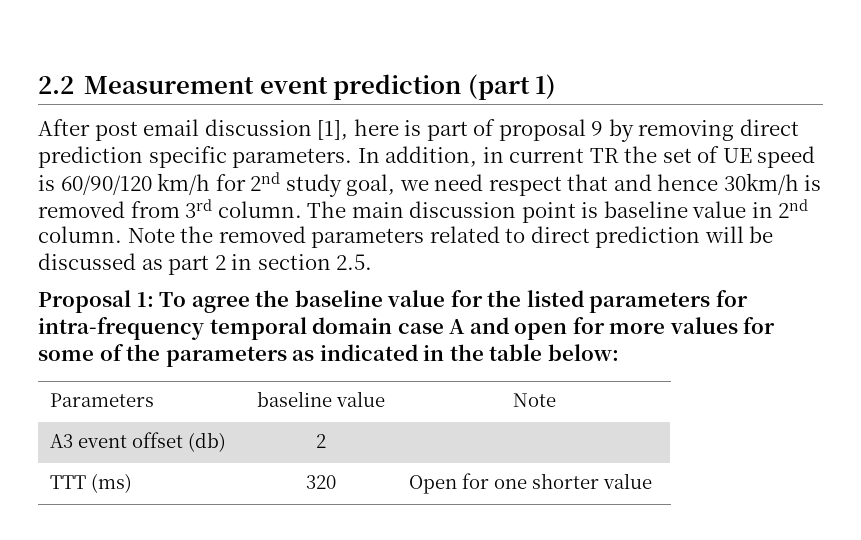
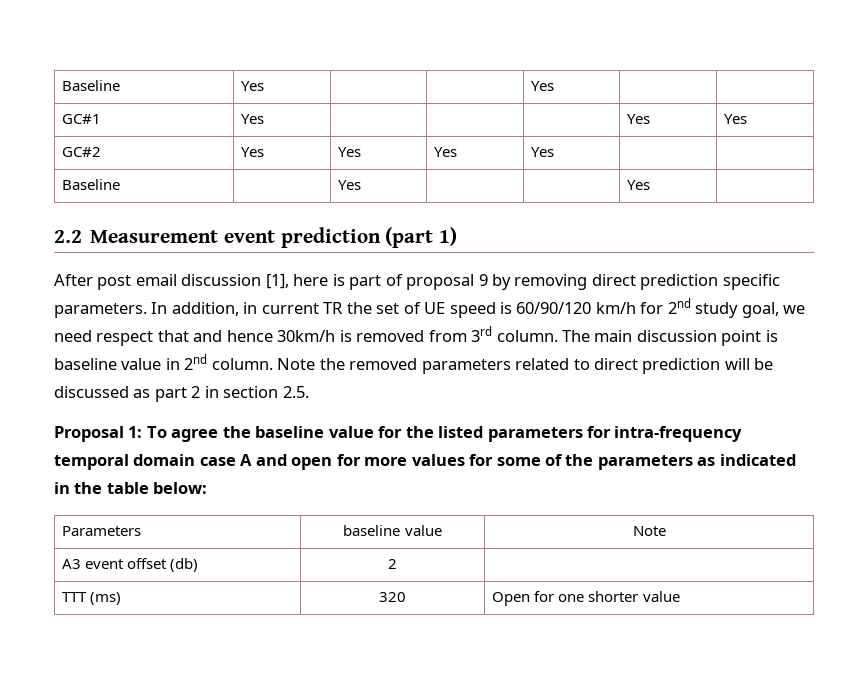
+ Baseline | Yes | | | Yes | |
+ GC#1 | Yes | | | | Yes | Yes
+ GC#2 | Yes | Yes | Yes | Yes | |
+ Baseline | | Yes | | | Yes |

